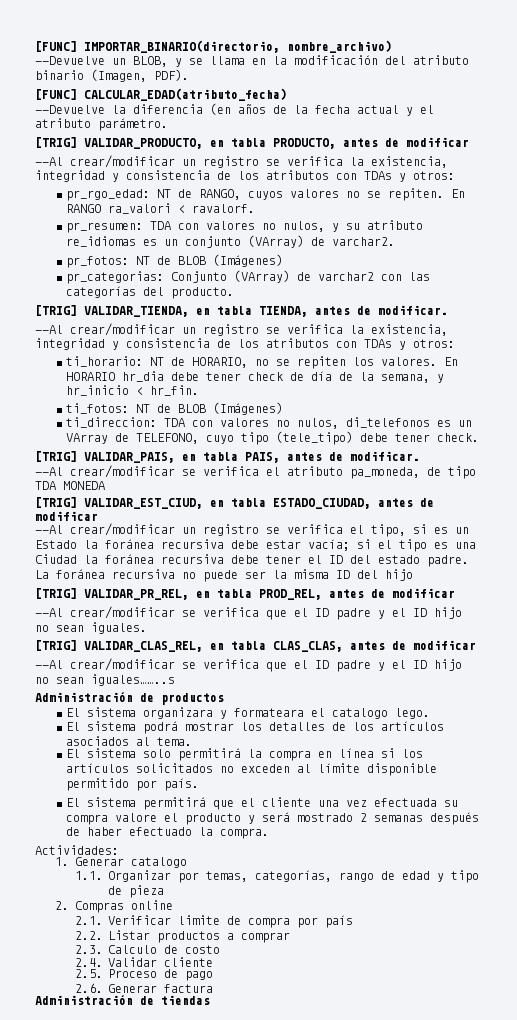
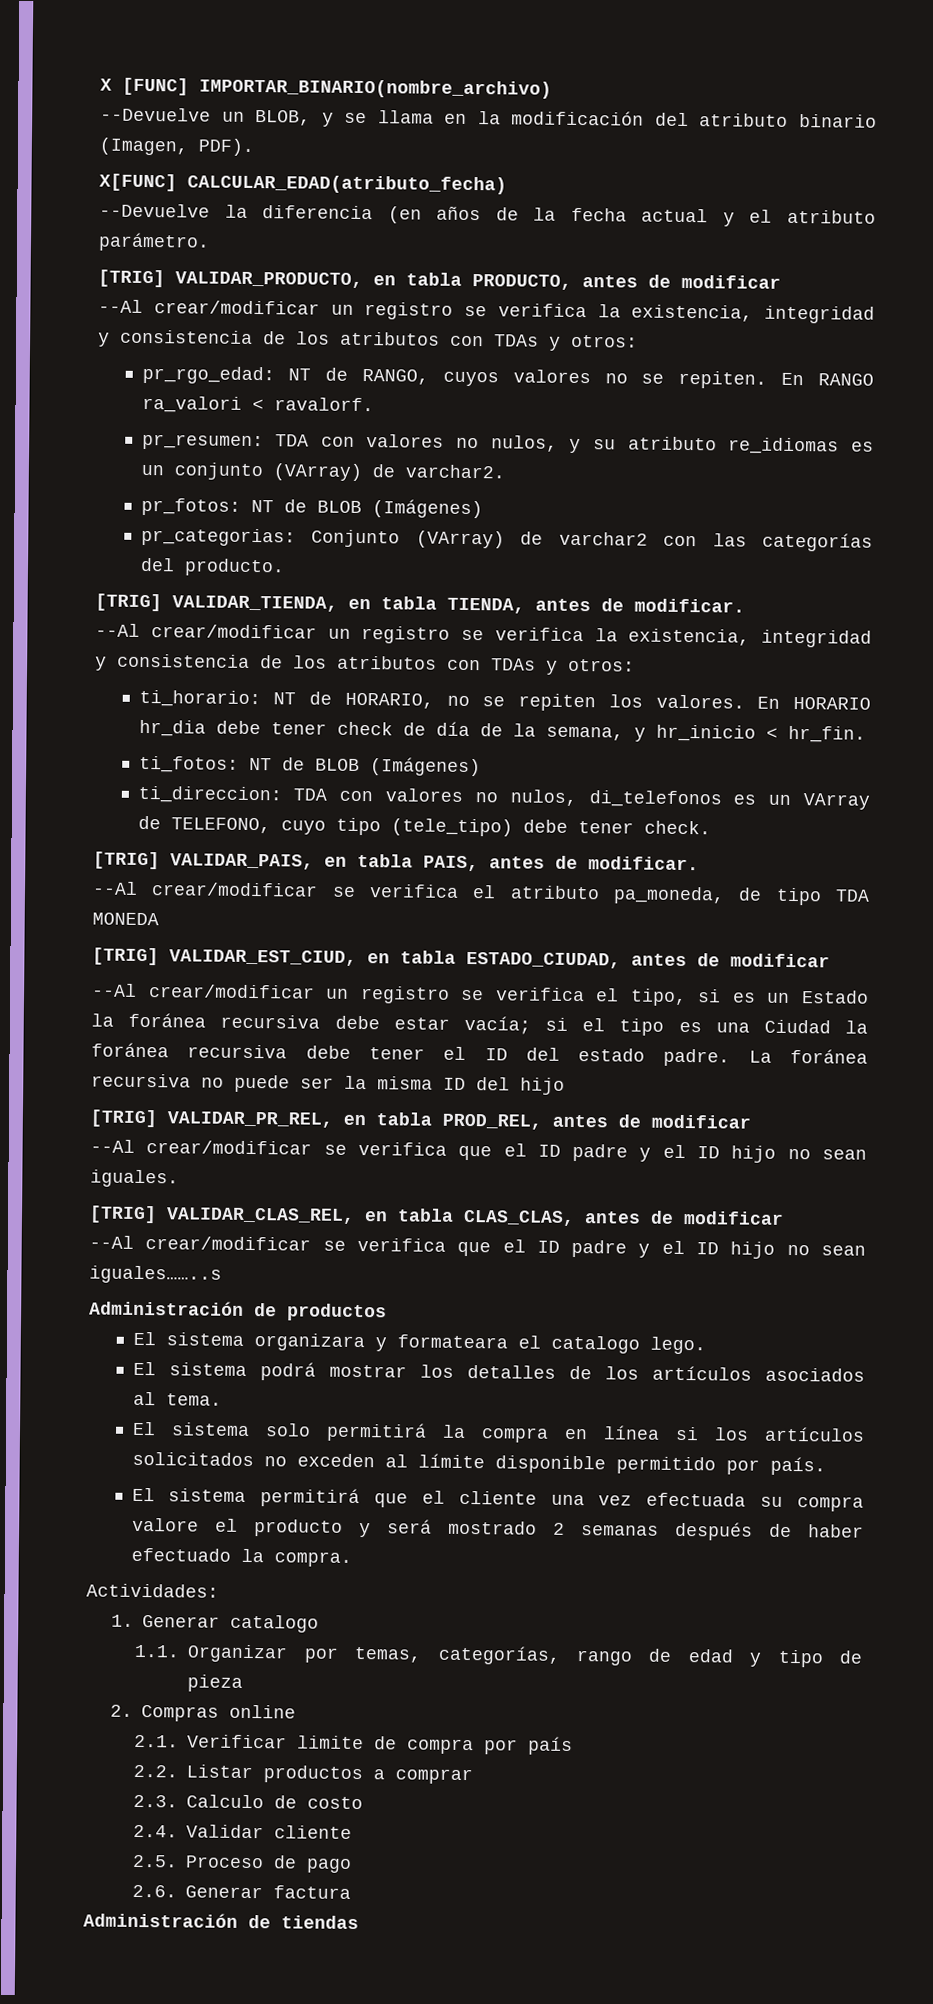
- [FUNC] IMPORTAR_BINARIO(directorio, nombre_archivo)
+ X [FUNC] IMPORTAR_BINARIO(nombre_archivo)
- [FUNC] CALCULAR_EDAD(atributo_fecha)
+ X[FUNC] CALCULAR_EDAD(atributo_fecha)

